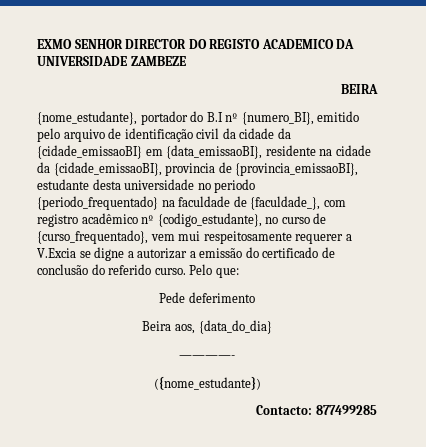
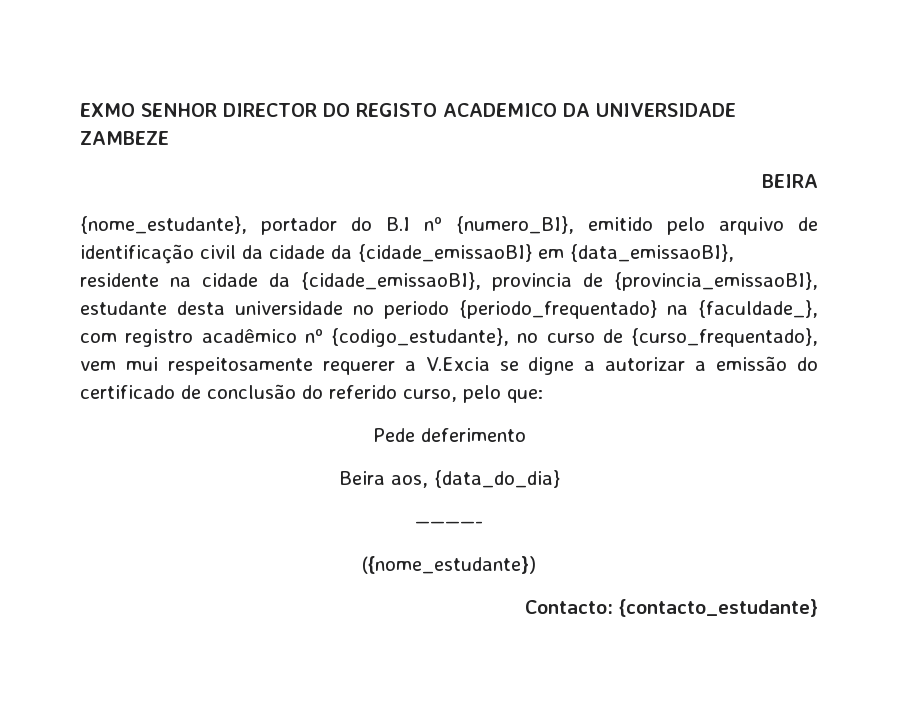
- {nome_estudante}, portador do B.I nº {numero_BI}, emitido pelo arquivo de identificação civil da cidade da {cidade_emissaoBI} em {data_emissaoBI}, residente na cidade da {cidade_emissaoBI}, provincia de {provincia_emissaoBI}, estudante desta universidade no periodo {periodo_frequentado} na faculdade de {faculdade_}, com registro acadêmico nº {codigo_estudante}, no curso de {curso_frequentado}, vem mui respeitosamente requerer a V.Excia se digne a autorizar a emissão do certificado de conclusão do referido curso. Pelo que:
+ {nome_estudante}, portador do B.I nº {numero_BI}, emitido pelo arquivo de identificação civil da cidade da {cidade_emissaoBI} em {data_emissaoBI}, residente na cidade da {cidade_emissaoBI}, provincia de {provincia_emissaoBI}, estudante desta universidade no periodo {periodo_frequentado} na {faculdade_}, com registro acadêmico nº {codigo_estudante}, no curso de {curso_frequentado}, vem mui respeitosamente requerer a V.Excia se digne a autorizar a emissão do certificado de conclusão do referido curso, pelo que:
- Contacto: 877499285
+ Contacto: {contacto_estudante}

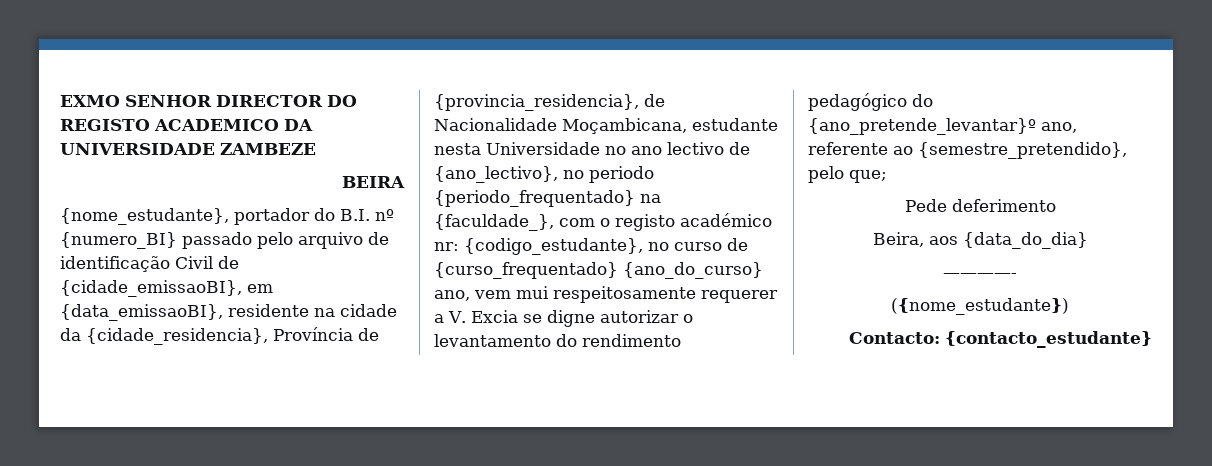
- {nome_estudante}, portador do B.I nº {numero_BI}, emitido pelo arquivo de identificação civil da cidade da {cidade_emissaoBI} em {data_emissaoBI}, residente na cidade da {cidade_emissaoBI}, provincia de {provincia_emissaoBI}, estudante desta universidade no periodo {periodo_frequentado} na {faculdade_}, com registro acadêmico nº {codigo_estudante}, no curso de {curso_frequentado}, vem mui respeitosamente requerer a V.Excia se digne a autorizar a emissão do certificado de conclusão do referido curso, pelo que:
+ {nome_estudante}, portador do B.I. nº {numero_BI} passado pelo arquivo de identificação Civil de {cidade_emissaoBI}, em {data_emissaoBI}, residente na cidade da {cidade_residencia}, Província de {provincia_residencia}, de Nacionalidade Moçambicana, estudante nesta Universidade no ano lectivo de {ano_lectivo}, no periodo {periodo_frequentado} na {faculdade_}, com o registo académico nr: {codigo_estudante}, no curso de {curso_frequentado} {ano_do_curso} ano, vem mui respeitosamente requerer a V. Excia se digne autorizar o levantamento do rendimento pedagógico do {ano_pretende_levantar}º ano, referente ao {semestre_pretendido}, pelo que;
- Beira aos, {data_do_dia}
+ Beira, aos {data_do_dia}

